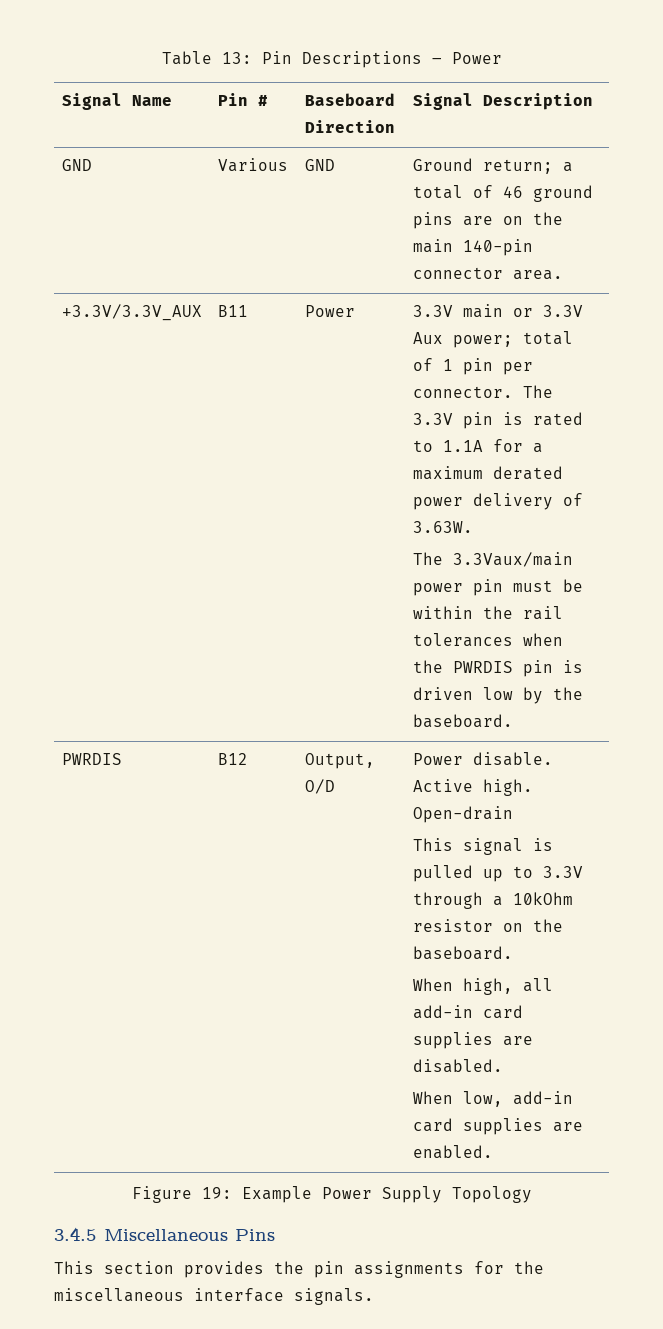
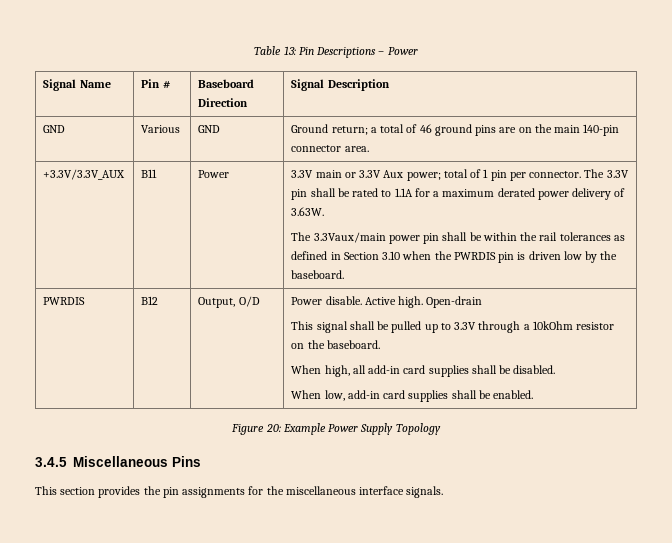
- The 3.3V pin is rated to 1.1A for a maximum derated power delivery of 3.63W.
+ The 3.3V pin shall be rated to 1.1A for a maximum derated power delivery of 3.63W.
- The 3.3Vaux/main power pin must be within the rail tolerances when the PWRDIS pin is driven low by the baseboard.
+ The 3.3Vaux/main power pin shall be within the rail tolerances as defined in Section 3.10 when the PWRDIS pin is driven low by the baseboard.
- This signal is pulled up to 3.3V through a 10kOhm resistor on the baseboard.
+ This signal shall be pulled up to 3.3V through a 10kOhm resistor on the baseboard.
- When high, all add-in card supplies are disabled.
+ When high, all add-in card supplies shall be disabled.
- When low, add-in card supplies are enabled.
+ When low, add-in card supplies shall be enabled.
- Figure 19: Example Power Supply Topology
+ Figure 20: Example Power Supply Topology

